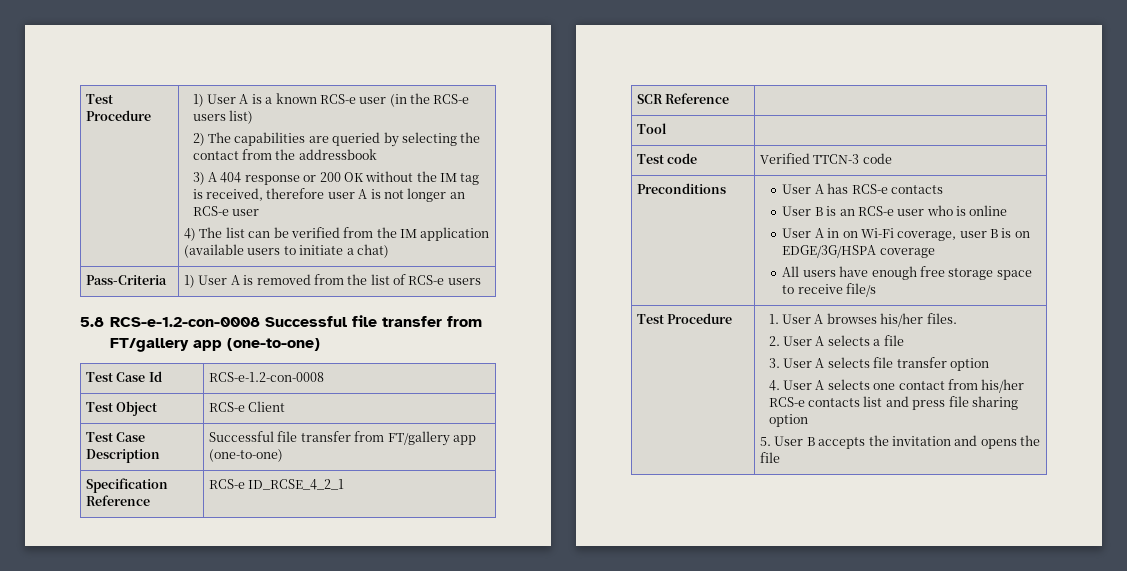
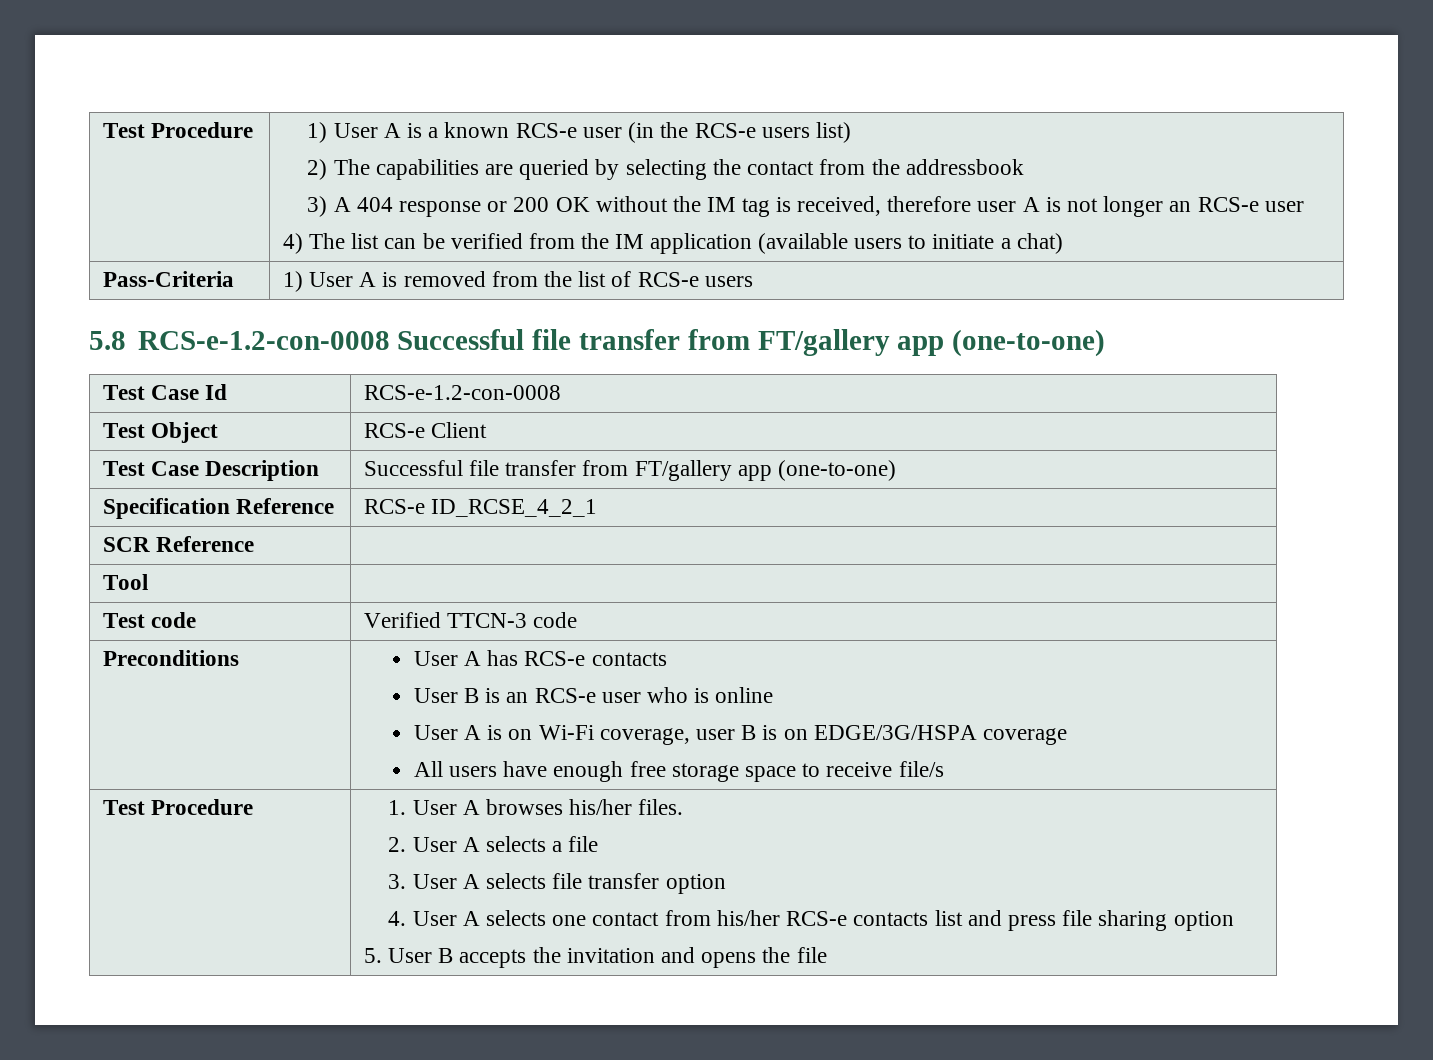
  Preconditions | User A has RCS-e contacts
  User B is an RCS-e user who is online
- User A in on Wi-Fi coverage, user B is on EDGE/3G/HSPA coverage
+ User A is on Wi-Fi coverage, user B is on EDGE/3G/HSPA coverage

